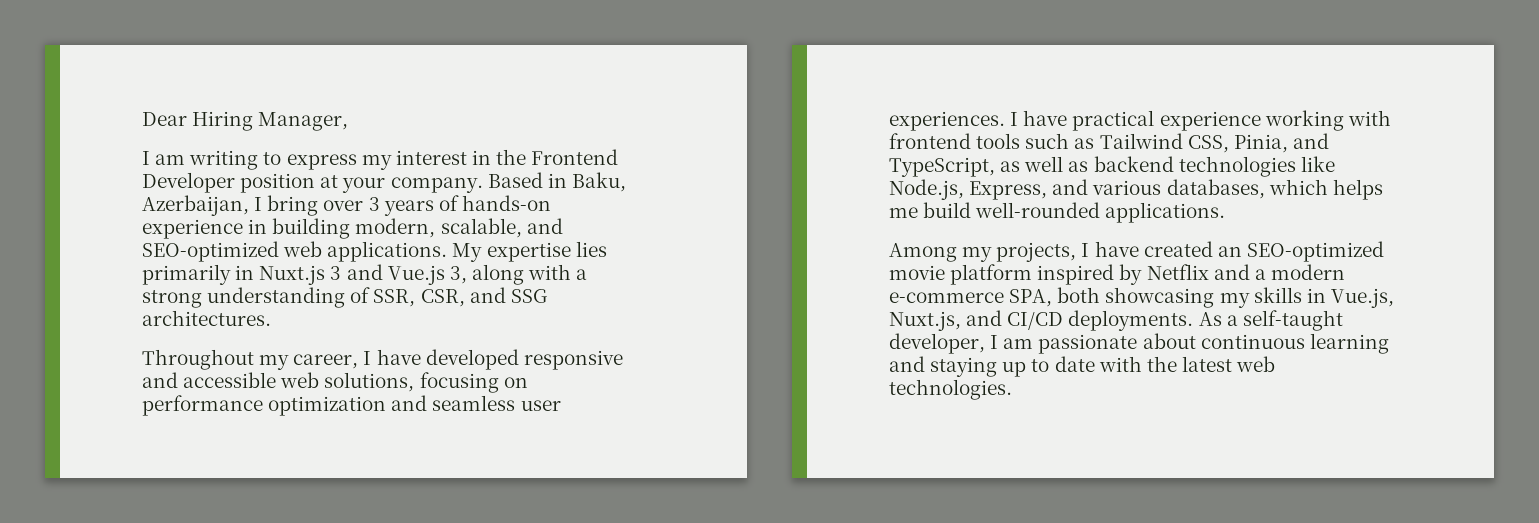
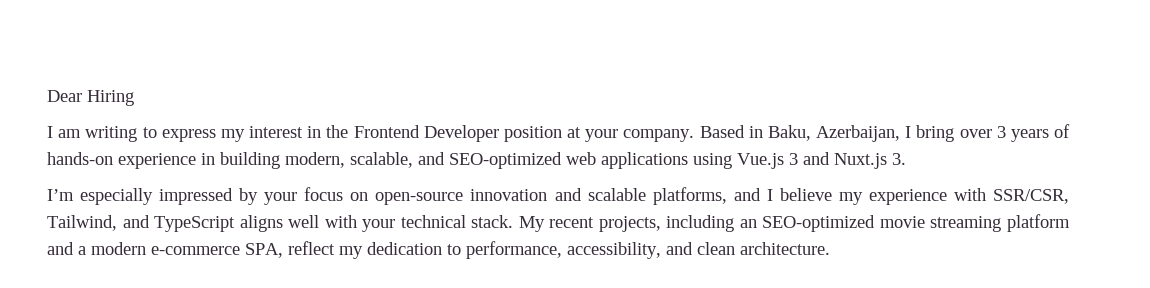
- Dear Hiring Manager,
+ Dear Hiring
- Based in Baku, Azerbaijan, I bring over 3 years of hands-on experience in building modern, scalable, and SEO-optimized web applications. My expertise lies primarily in Nuxt.js 3 and Vue.js 3, along with a strong understanding of SSR, CSR, and SSG architectures.
- Throughout my career, I have developed responsive and accessible web solutions, focusing on performance optimization and seamless user experiences. I have practical experience working with frontend tools such as Tailwind CSS, Pinia, and TypeScript, as well as backend technologies like Node.js, Express, and various databases, which helps me build well-rounded applications.
- Among my projects, I have created an SEO-optimized movie platform inspired by Netflix and a modern e-commerce SPA, both showcasing my skills in Vue.js, Nuxt.js, and CI/CD deployments. As a self-taught developer, I am passionate about continuous learning and staying up to date with the latest web technologies.
+ Based in Baku, Azerbaijan, I bring over 3 years of hands-on experience in building modern, scalable, and SEO-optimized web applications using Vue.js 3 and Nuxt.js 3.
+ I’m especially impressed by your focus on open-source innovation and scalable platforms, and I believe my experience with SSR/CSR, Tailwind, and TypeScript aligns well with your technical stack. My recent projects, including an SEO-optimized movie streaming platform and a modern e-commerce SPA, reflect my dedication to performance, accessibility, and clean architecture.

